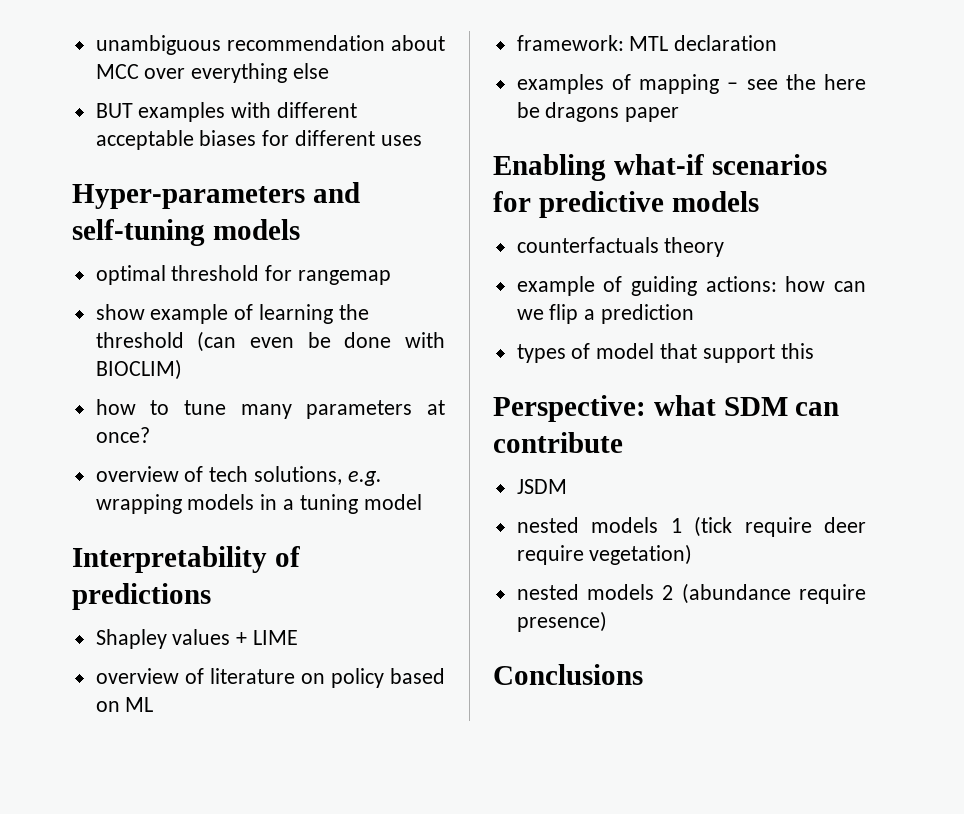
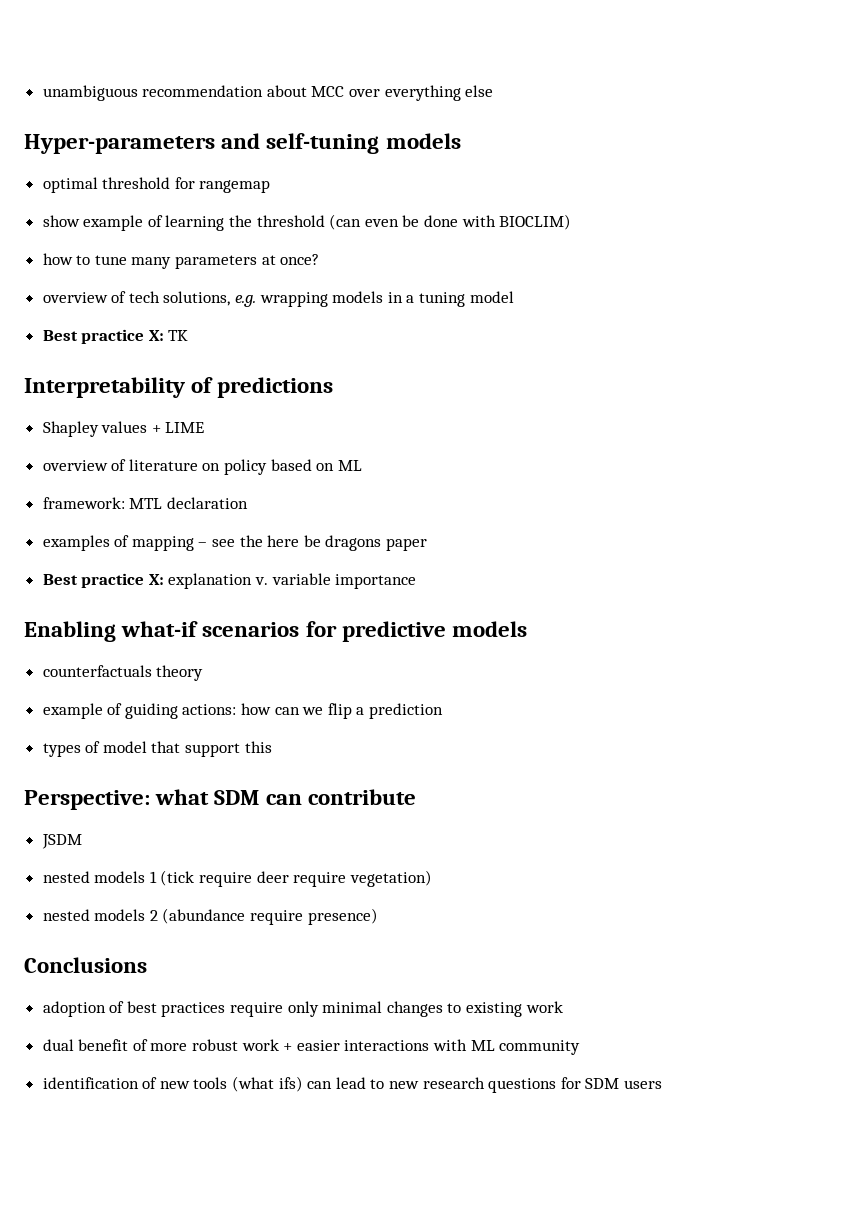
- BUT examples with different acceptable biases for different uses
+ Best practice X: TK
+ Best practice X: explanation v. variable importance
+ adoption of best practices require only minimal changes to existing work
+ dual benefit of more robust work + easier interactions with ML community
+ identification of new tools (what ifs) can lead to new research questions for SDM users

